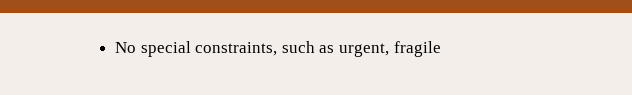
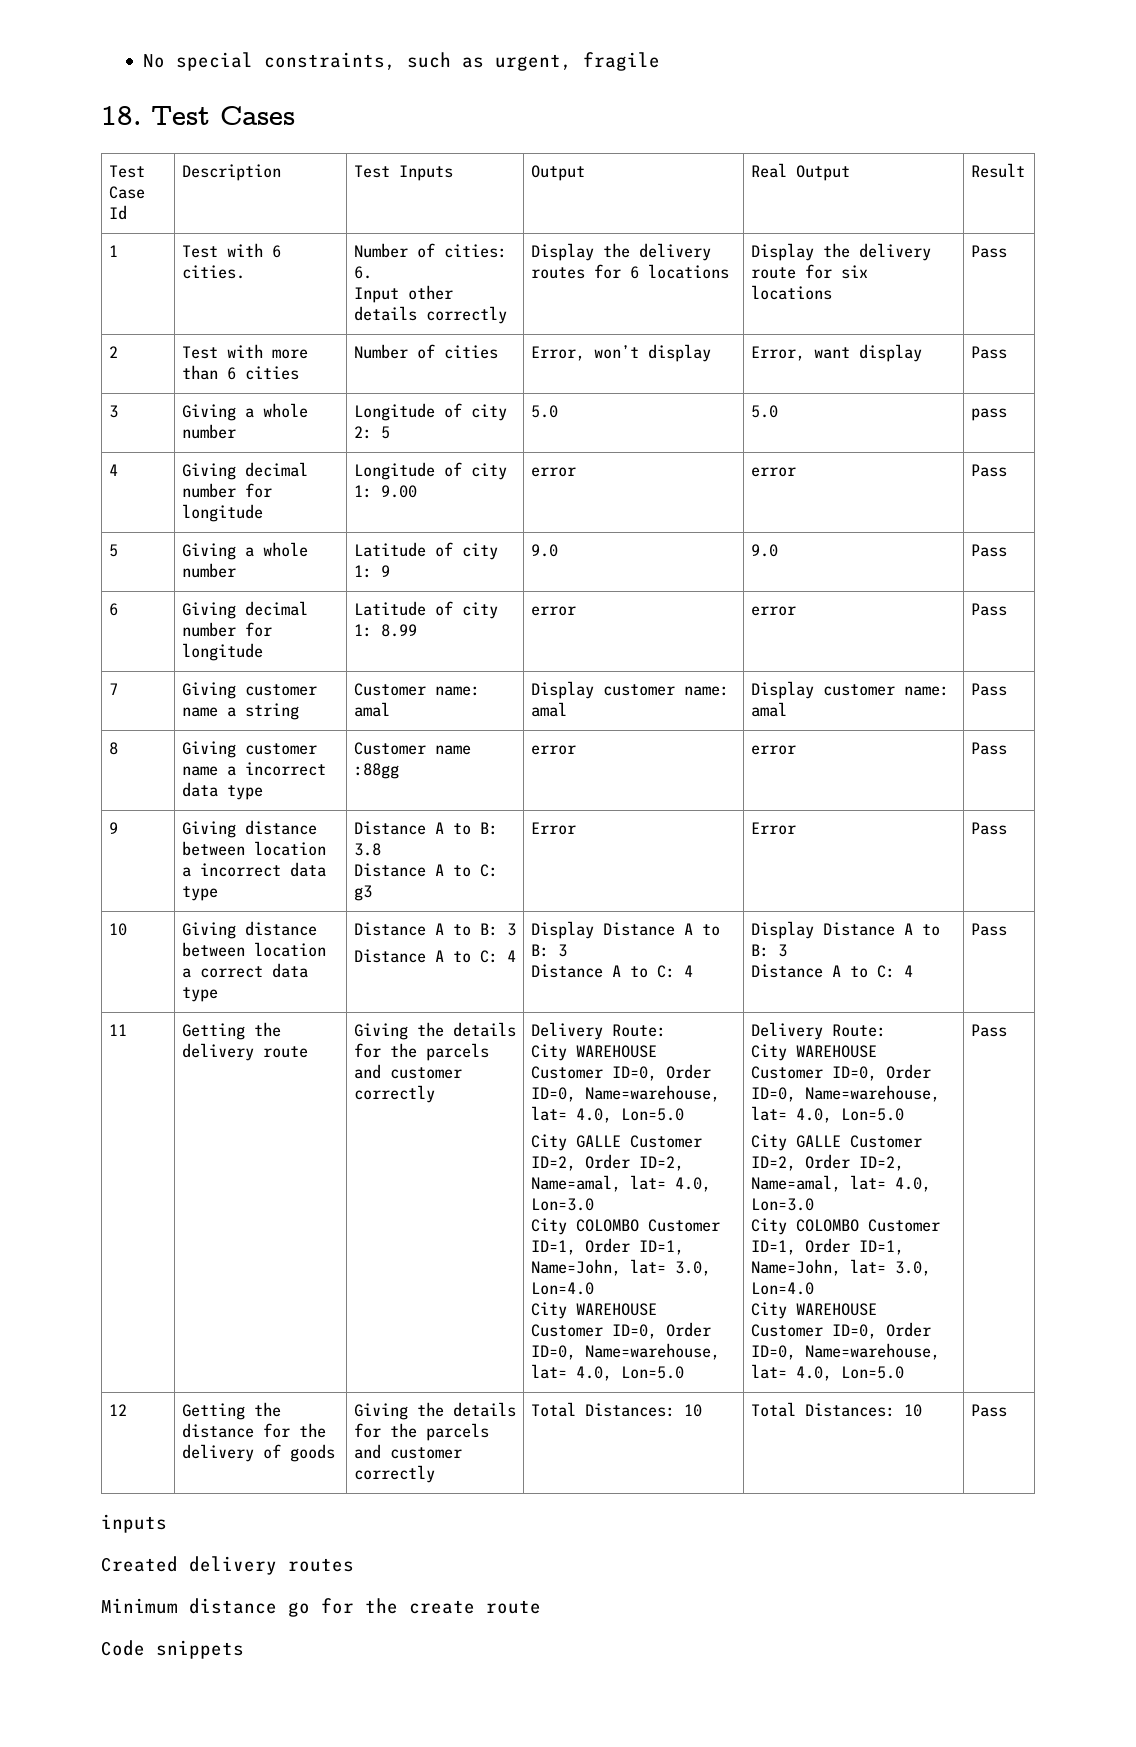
+ 18. Test Cases
+ Test Case Id | Description | Test Inputs | Output | Real Output | Result
+ 1 | Test with 6 cities. | Number of cities: 6.
+ Input other details correctly | Display the delivery routes for 6 locations | Display the delivery route for six locations | Pass
+ 2 | Test with more than 6 cities | Number of cities | Error, won’t display | Error, want display | Pass
+ 3 | Giving a whole number | Longitude of city 2: 5 | 5.0 | 5.0 | pass
+ 4 | Giving decimal number for longitude | Longitude of city 1: 9.00 | error | error | Pass
+ 5 | Giving a whole number | Latitude of city 1: 9 | 9.0 | 9.0 | Pass
+ 6 | Giving decimal number for longitude | Latitude of city 1: 8.99 | error | error | Pass
+ 7 | Giving customer name a string | Customer name: amal | Display customer name: amal | Display customer name: amal | Pass
+ 8 | Giving customer name a incorrect data type | Customer name :88gg | error | error | Pass
+ 9 | Giving distance between location a incorrect data type | Distance A to B: 3.8
+ Distance A to C: g3 | Error | Error | Pass
+ 10 | Giving distance between location a correct data type | Distance A to B: 3
+ Distance A to C: 4 | Display Distance A to B: 3
+ Distance A to C: 4 | Display Distance A to B: 3
+ Distance A to C: 4 | Pass
+ 11 | Getting the delivery route | Giving the details for the parcels and customer correctly | Delivery Route:
+ City WAREHOUSE Customer ID=0, Order ID=0, Name=warehouse, lat= 4.0, Lon=5.0
+ City GALLE Customer ID=2, Order ID=2, Name=amal, lat= 4.0, Lon=3.0
+ City COLOMBO Customer ID=1, Order ID=1, Name=John, lat= 3.0, Lon=4.0
+ City WAREHOUSE Customer ID=0, Order ID=0, Name=warehouse, lat= 4.0, Lon=5.0 | Delivery Route:
+ City WAREHOUSE Customer ID=0, Order ID=0, Name=warehouse, lat= 4.0, Lon=5.0
+ City GALLE Customer ID=2, Order ID=2, Name=amal, lat= 4.0, Lon=3.0
+ City COLOMBO Customer ID=1, Order ID=1, Name=John, lat= 3.0, Lon=4.0
+ City WAREHOUSE Customer ID=0, Order ID=0, Name=warehouse, lat= 4.0, Lon=5.0 | Pass
+ 12 | Getting the distance for the delivery of goods | Giving the details for the parcels and customer correctly | Total Distances: 10 | Total Distances: 10 | Pass
+ inputs
+ Created delivery routes
+ Minimum distance go for the create route
+ Code snippets

